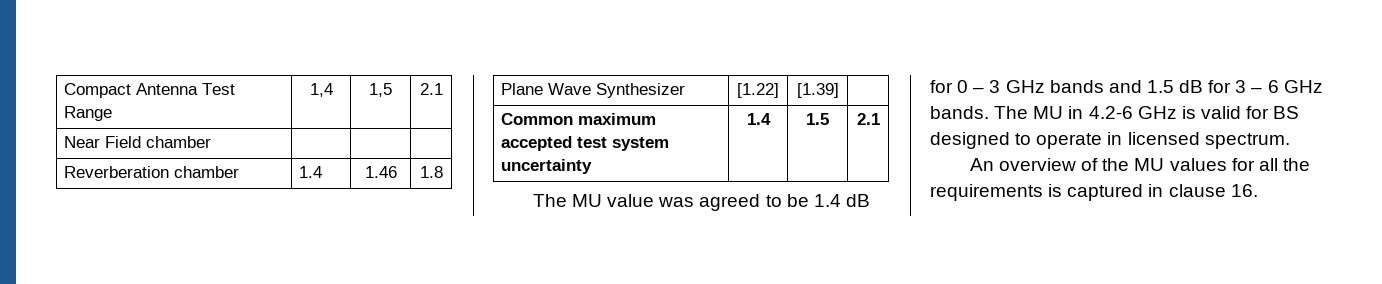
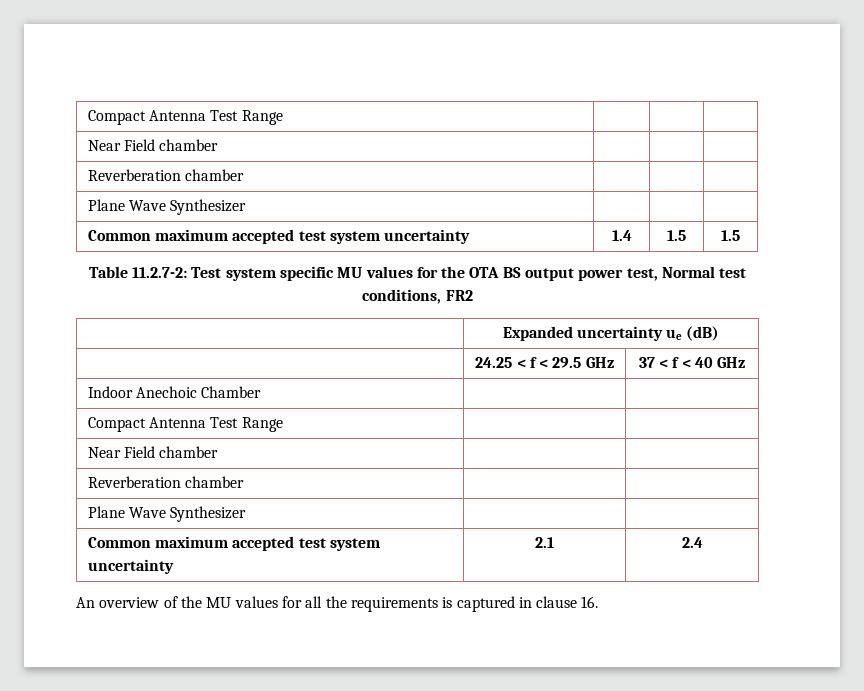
- Compact Antenna Test Range | 1,4 | 1,5 | 2.1
+ Compact Antenna Test Range | | |
- Reverberation chamber | 1.4 | 1.46 | 1.8
- Plane Wave Synthesizer | [1.22] | [1.39] |
+ Reverberation chamber | | |
+ Plane Wave Synthesizer | | |
- Common maximum accepted test system uncertainty | 1.4 | 1.5 | 2.1
- The MU value was agreed to be 1.4 dB for 0 – 3 GHz bands and 1.5 dB for 3 – 6 GHz bands. The MU in 4.2-6 GHz is valid for BS designed to operate in licensed spectrum.
+ Common maximum accepted test system uncertainty | 1.4 | 1.5 | 1.5
+ Table 11.2.7-2: Test system specific MU values for the OTA BS output power test, Normal test conditions, FR2
+ | Expanded uncertainty ue (dB)
+ | 24.25 < f < 29.5 GHz | 37 < f < 40 GHz
+ Indoor Anechoic Chamber | |
+ Compact Antenna Test Range | |
+ Near Field chamber | |
+ Reverberation chamber | |
+ Plane Wave Synthesizer | |
+ Common maximum accepted test system uncertainty | 2.1 | 2.4

